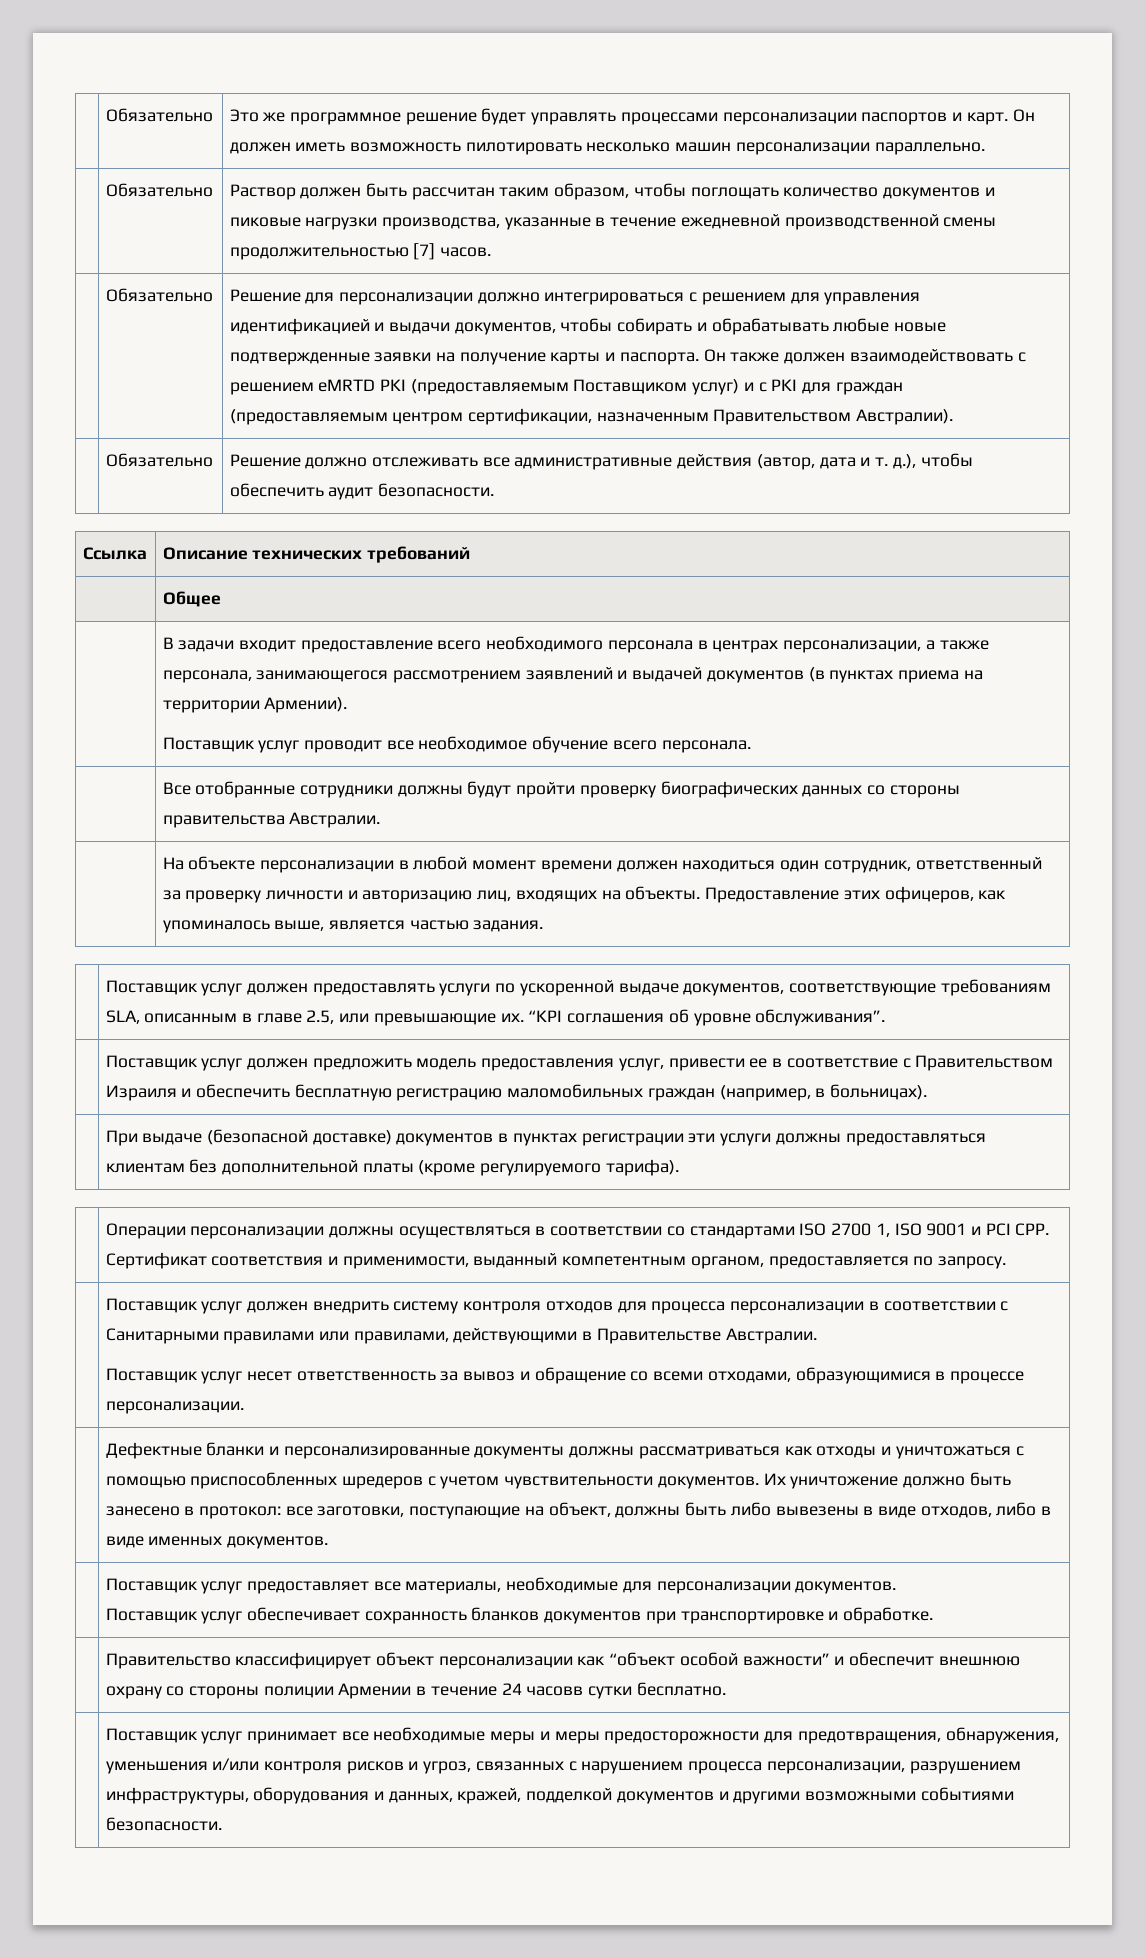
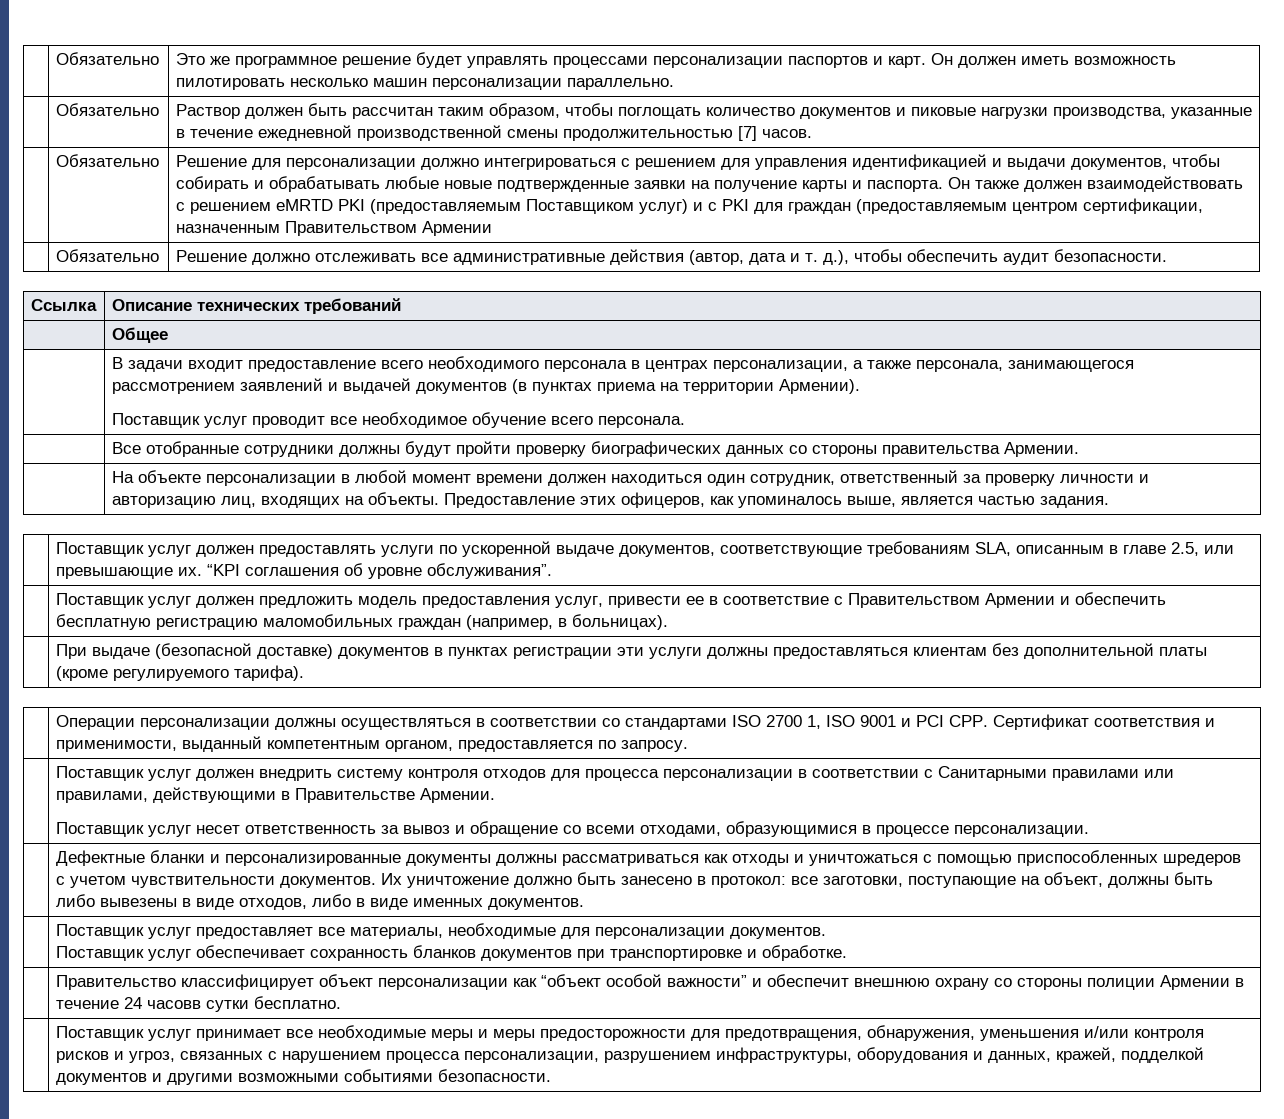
- Он также должен взаимодействовать с решением eMRTD PKI (предоставляемым Поставщиком услуг) и с PKI для граждан (предоставляемым центром сертификации, назначенным Правительством Австралии).
+ Он также должен взаимодействовать с решением eMRTD PKI (предоставляемым Поставщиком услуг) и с PKI для граждан (предоставляемым центром сертификации, назначенным Правительством Армении
- | Все отобранные сотрудники должны будут пройти проверку биографических данных со стороны правительства Австралии.
+ | Все отобранные сотрудники должны будут пройти проверку биографических данных со стороны правительства Армении.
- | Поставщик услуг должен предложить модель предоставления услуг, привести ее в соответствие с Правительством Израиля и обеспечить бесплатную регистрацию маломобильных граждан (например, в больницах).
+ | Поставщик услуг должен предложить модель предоставления услуг, привести ее в соответствие с Правительством Армении и обеспечить бесплатную регистрацию маломобильных граждан (например, в больницах).
- | Поставщик услуг должен внедрить систему контроля отходов для процесса персонализации в соответствии с Санитарными правилами или правилами, действующими в Правительстве Австралии.
+ | Поставщик услуг должен внедрить систему контроля отходов для процесса персонализации в соответствии с Санитарными правилами или правилами, действующими в Правительстве Армении.

